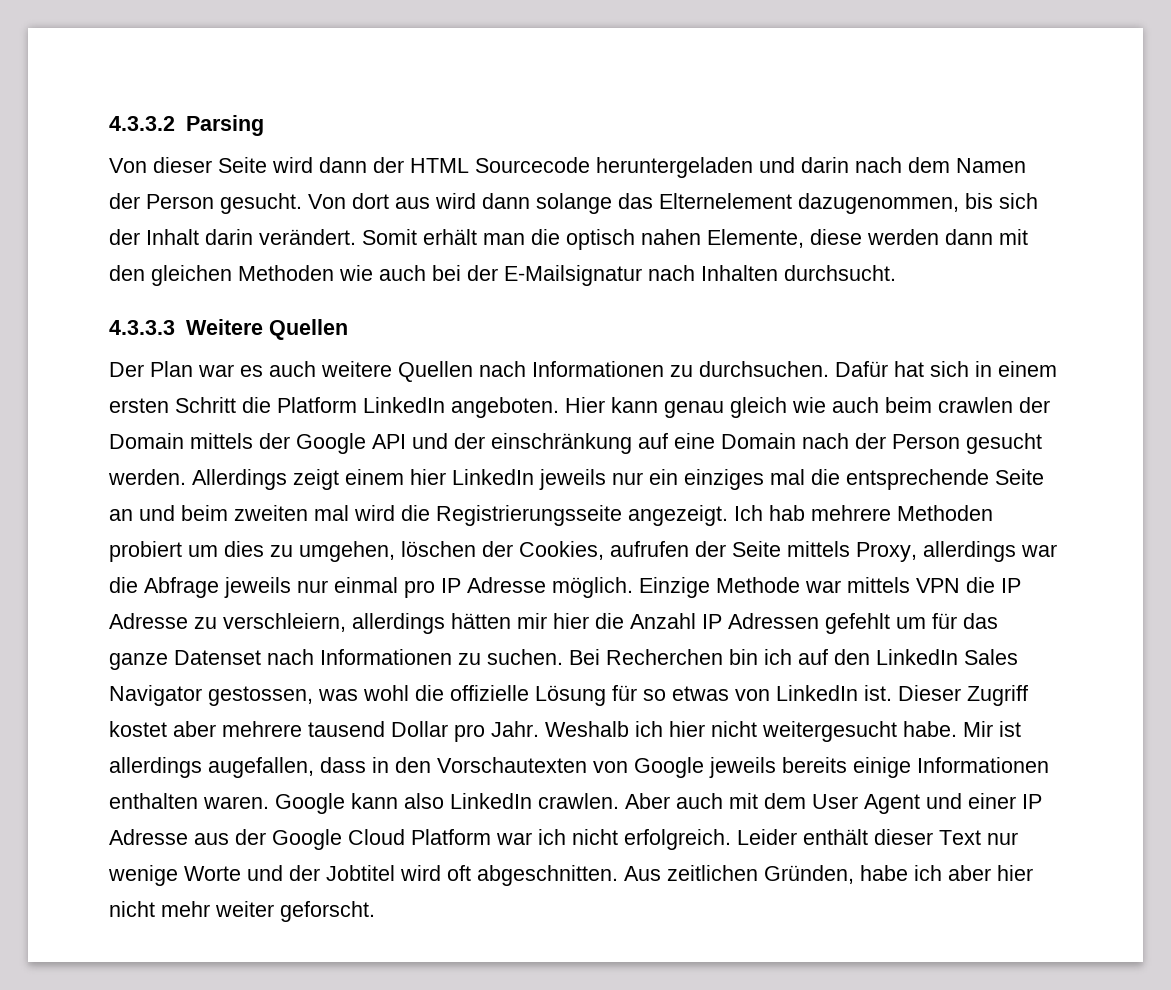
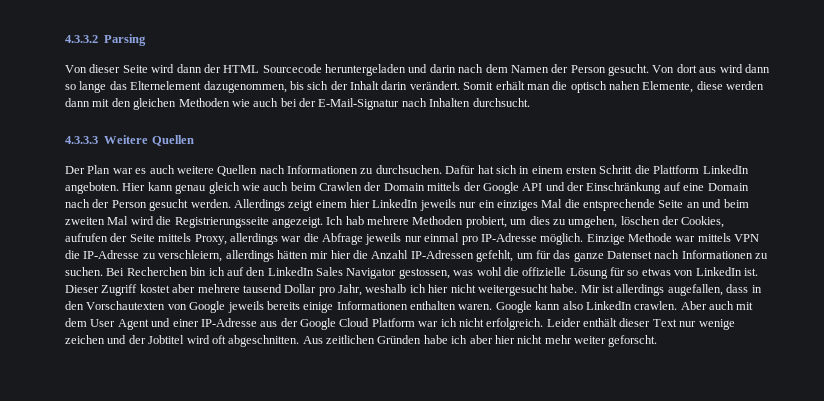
- Von dort aus wird dann solange das Elternelement dazugenommen, bis sich der Inhalt darin verändert.
+ Von dort aus wird dann so lange das Elternelement dazugenommen, bis sich der Inhalt darin verändert.
- Somit erhält man die optisch nahen Elemente, diese werden dann mit den gleichen Methoden wie auch bei der E-Mailsignatur nach Inhalten durchsucht.
+ Somit erhält man die optisch nahen Elemente, diese werden dann mit den gleichen Methoden wie auch bei der E-Mail-Signatur nach Inhalten durchsucht.
- Dafür hat sich in einem ersten Schritt die Platform LinkedIn angeboten.
+ Dafür hat sich in einem ersten Schritt die Plattform LinkedIn angeboten.
- Hier kann genau gleich wie auch beim crawlen der Domain mittels der Google API und der einschränkung auf eine Domain nach der Person gesucht werden.
+ Hier kann genau gleich wie auch beim Crawlen der Domain mittels der Google API und der Einschränkung auf eine Domain nach der Person gesucht werden.
- Allerdings zeigt einem hier LinkedIn jeweils nur ein einziges mal die entsprechende Seite an und beim zweiten mal wird die Registrierungsseite angezeigt.
+ Allerdings zeigt einem hier LinkedIn jeweils nur ein einziges Mal die entsprechende Seite an und beim zweiten Mal wird die Registrierungsseite angezeigt.
- Ich hab mehrere Methoden probiert um dies zu umgehen, löschen der Cookies, aufrufen der Seite mittels Proxy, allerdings war die Abfrage jeweils nur einmal pro IP Adresse möglich.
+ Ich hab mehrere Methoden probiert, um dies zu umgehen, löschen der Cookies, aufrufen der Seite mittels Proxy, allerdings war die Abfrage jeweils nur einmal pro IP-Adresse möglich.
- Einzige Methode war mittels VPN die IP Adresse zu verschleiern, allerdings hätten mir hier die Anzahl IP Adressen gefehlt um für das ganze Datenset nach Informationen zu suchen.
+ Einzige Methode war mittels VPN die IP-Adresse zu verschleiern, allerdings hätten mir hier die Anzahl IP-Adressen gefehlt, um für das ganze Datenset nach Informationen zu suchen.
- Dieser Zugriff kostet aber mehrere tausend Dollar pro Jahr. Weshalb ich hier nicht weitergesucht habe.
+ Dieser Zugriff kostet aber mehrere tausend Dollar pro Jahr, weshalb ich hier nicht weitergesucht habe.
- Aber auch mit dem User Agent und einer IP Adresse aus der Google Cloud Platform war ich nicht erfolgreich.
+ Aber auch mit dem User Agent und einer IP-Adresse aus der Google Cloud Platform war ich nicht erfolgreich.
- Leider enthält dieser Text nur wenige Worte und der Jobtitel wird oft abgeschnitten.
+ Leider enthält dieser Text nur wenige zeichen und der Jobtitel wird oft abgeschnitten.
- Aus zeitlichen Gründen, habe ich aber hier nicht mehr weiter geforscht.
+ Aus zeitlichen Gründen habe ich aber hier nicht mehr weiter geforscht.

